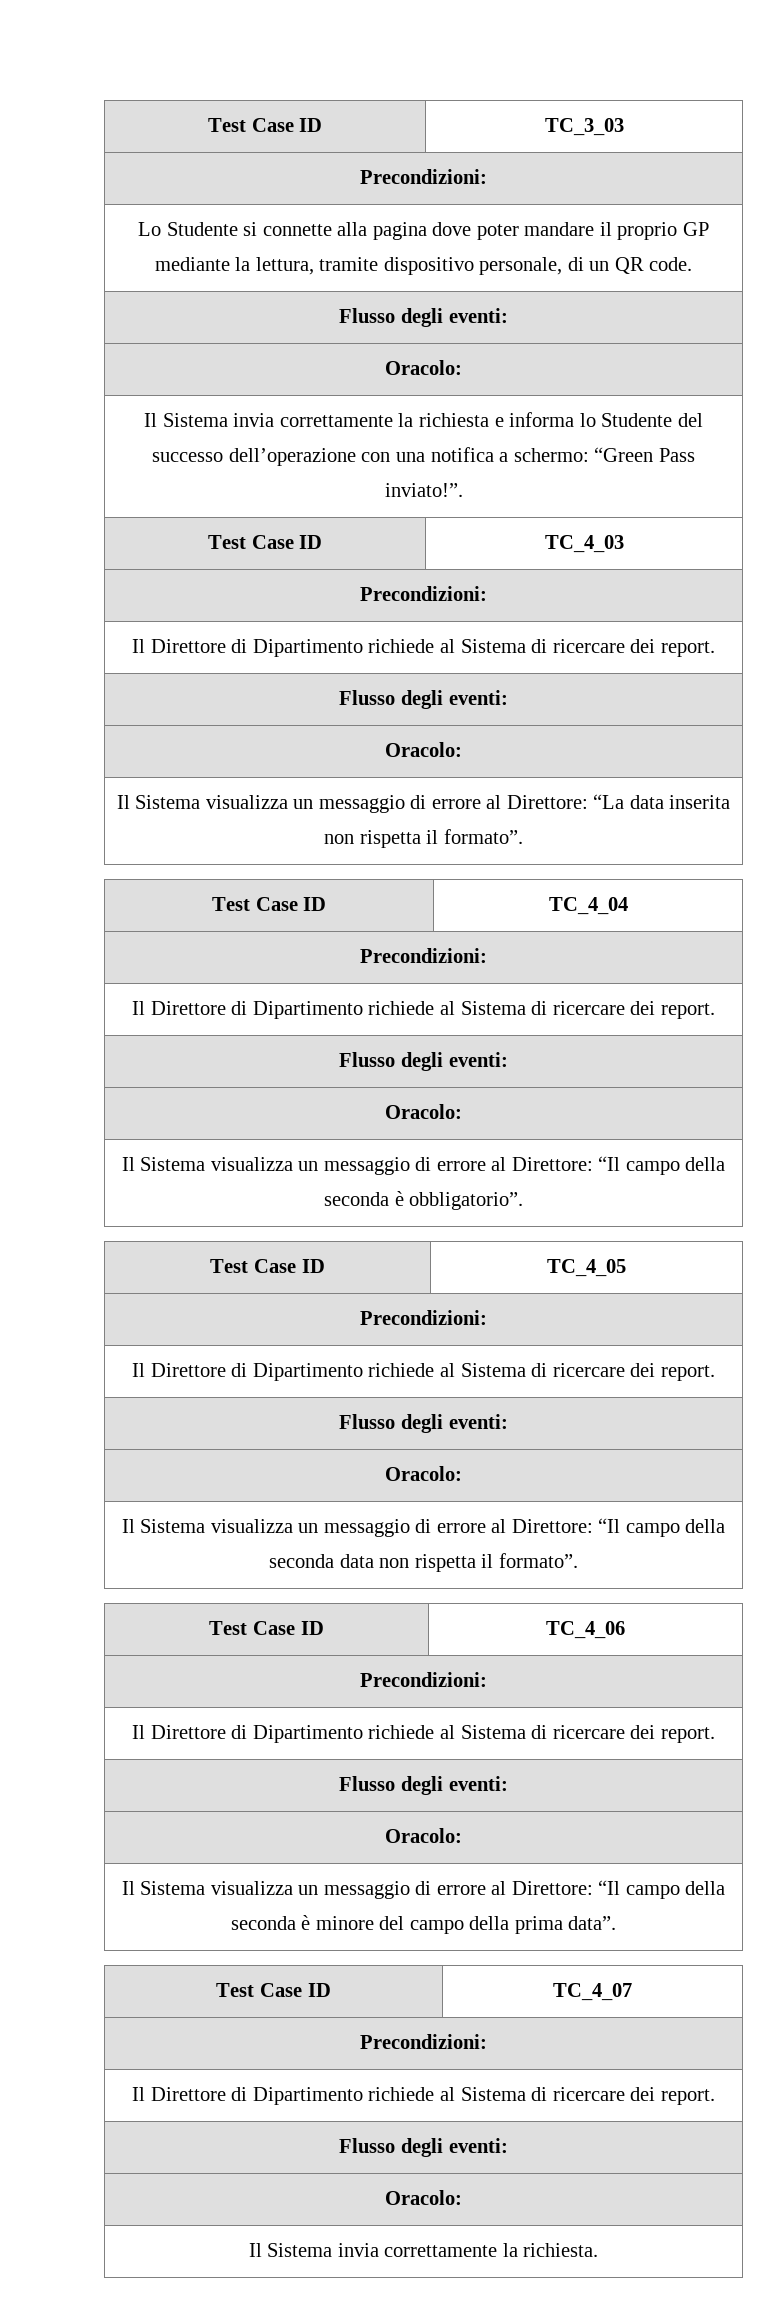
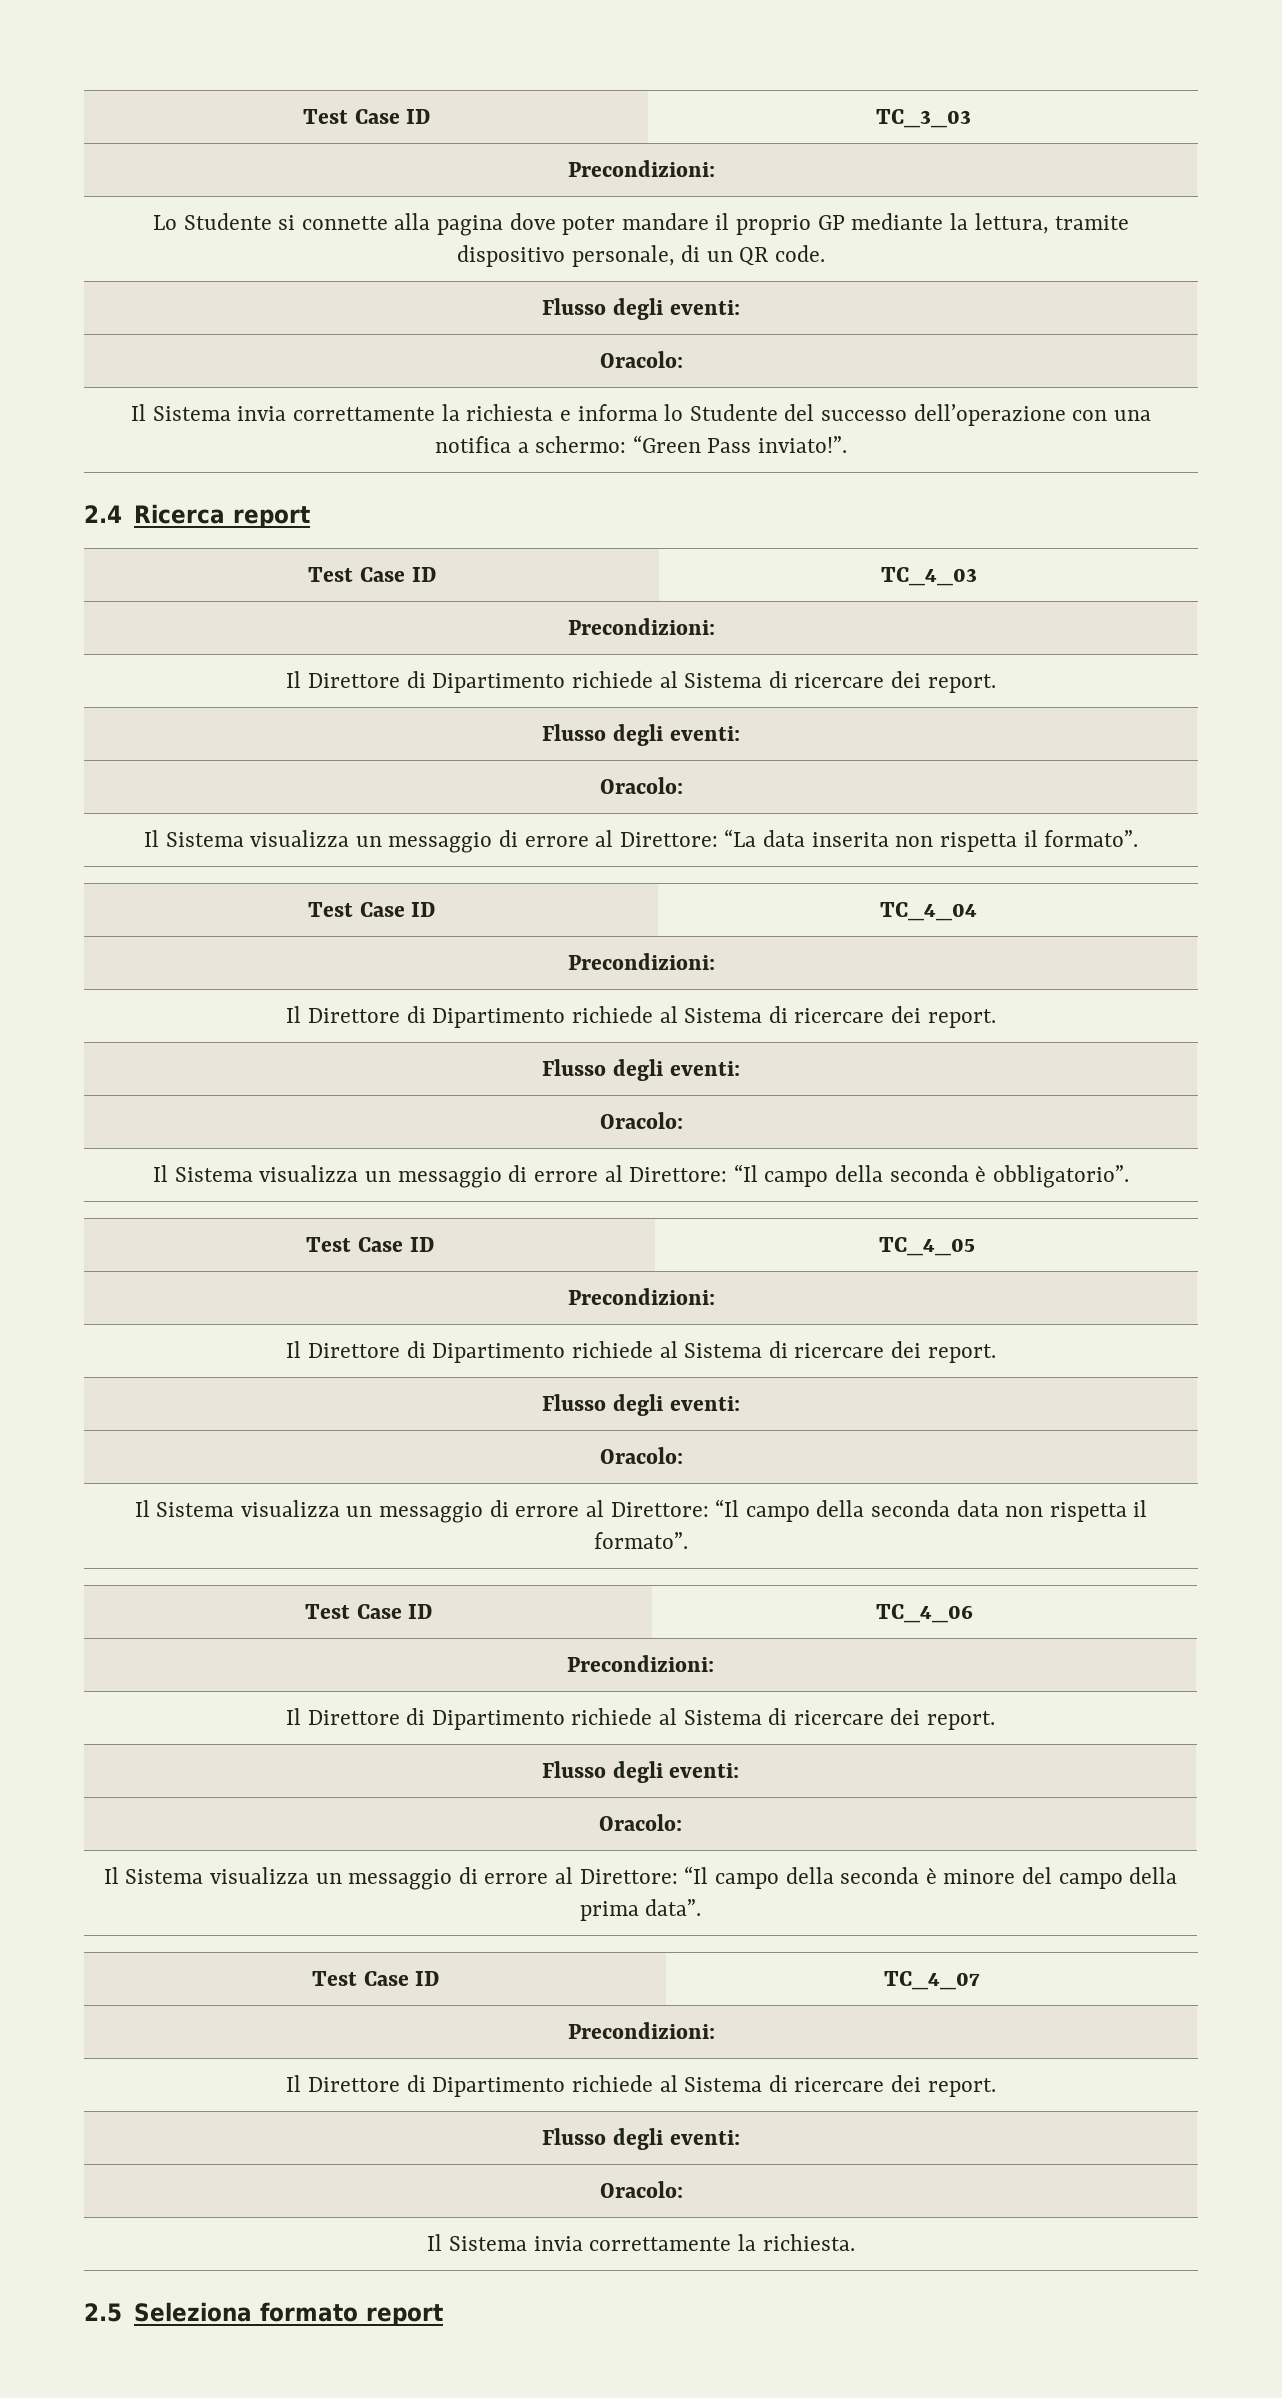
+ 2.4 Ricerca report
+ 2.5 Seleziona formato report

